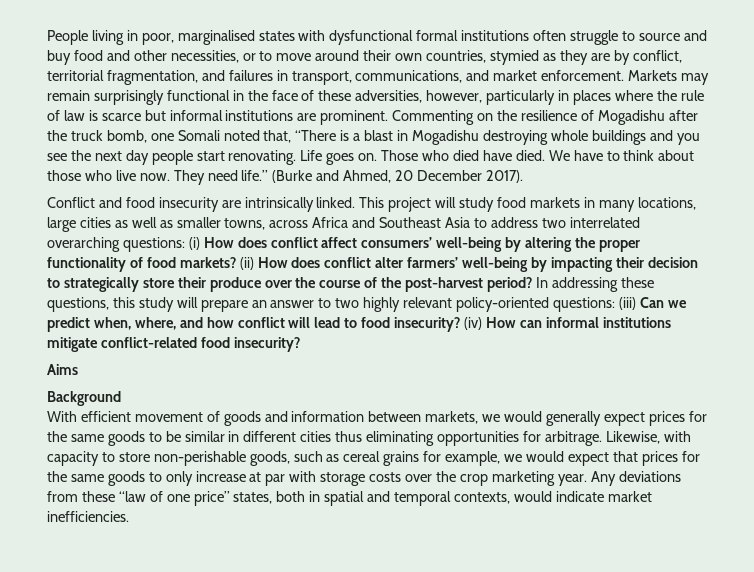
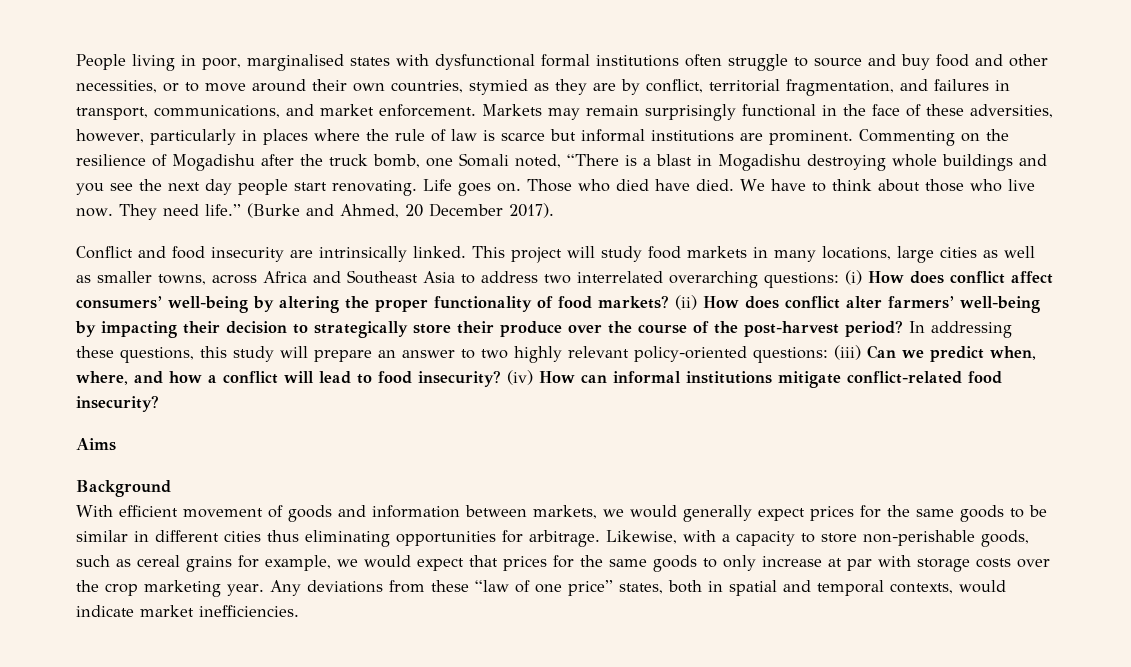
- Commenting on the resilience of Mogadishu after the truck bomb, one Somali noted that, “There is a blast in Mogadishu destroying whole buildings and you see the next day people start renovating.
+ Commenting on the resilience of Mogadishu after the truck bomb, one Somali noted, “There is a blast in Mogadishu destroying whole buildings and you see the next day people start renovating.
- In addressing these questions, this study will prepare an answer to two highly relevant policy-oriented questions: (iii) Can we predict when, where, and how conflict will lead to food insecurity?
+ In addressing these questions, this study will prepare an answer to two highly relevant policy-oriented questions: (iii) Can we predict when, where, and how a conflict will lead to food insecurity?
- Likewise, with capacity to store non-perishable goods, such as cereal grains for example, we would expect that prices for the same goods to only increase at par with storage costs over the crop marketing year.
+ Likewise, with a capacity to store non-perishable goods, such as cereal grains for example, we would expect that prices for the same goods to only increase at par with storage costs over the crop marketing year.

